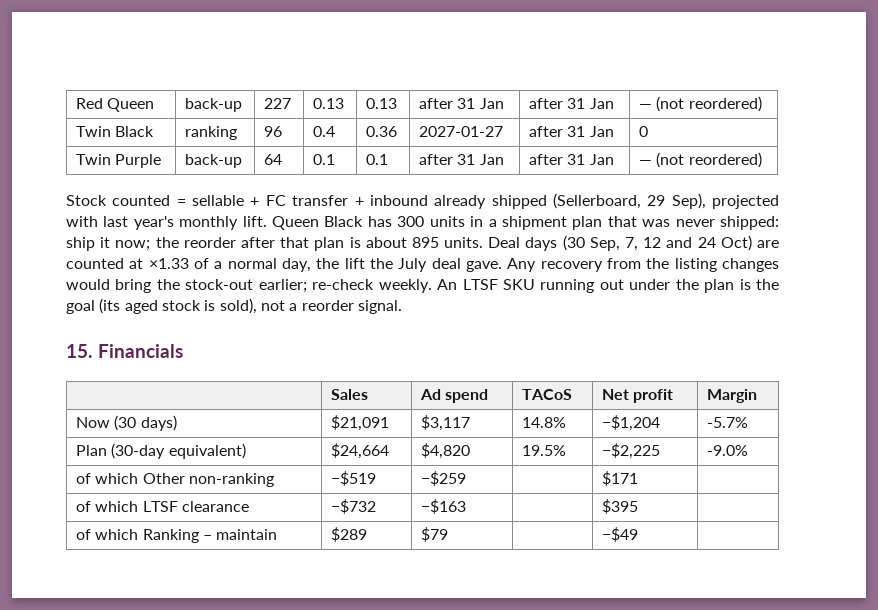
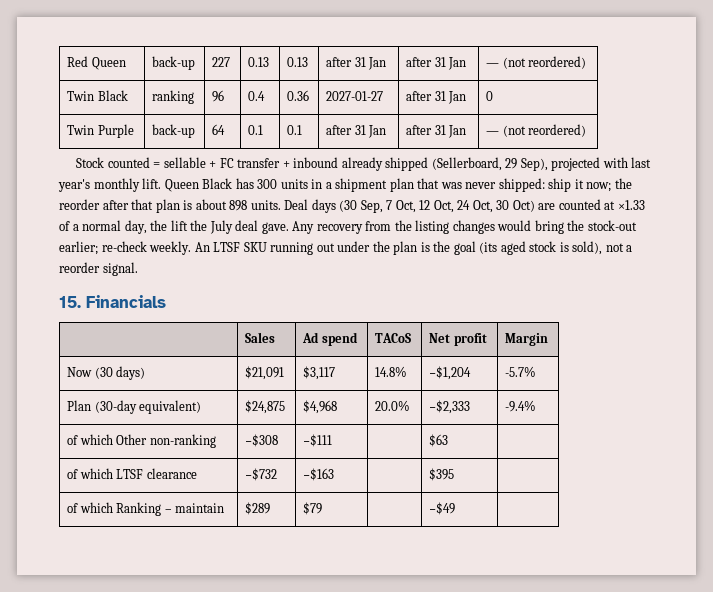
- Queen Black has 300 units in a shipment plan that was never shipped: ship it now; the reorder after that plan is about 895 units.
+ Queen Black has 300 units in a shipment plan that was never shipped: ship it now; the reorder after that plan is about 898 units.
- Deal days (30 Sep, 7, 12 and 24 Oct) are counted at ×1.33 of a normal day, the lift the July deal gave.
+ Deal days (30 Sep, 7 Oct, 12 Oct, 24 Oct, 30 Oct) are counted at ×1.33 of a normal day, the lift the July deal gave.
- Plan (30-day equivalent) | $24,664 | $4,820 | 19.5% | −$2,225 | -9.0%
+ Plan (30-day equivalent) | $24,875 | $4,968 | 20.0% | −$2,333 | -9.4%
- of which Other non-ranking | −$519 | −$259 | | $171 |
+ of which Other non-ranking | −$308 | −$111 | | $63 |

